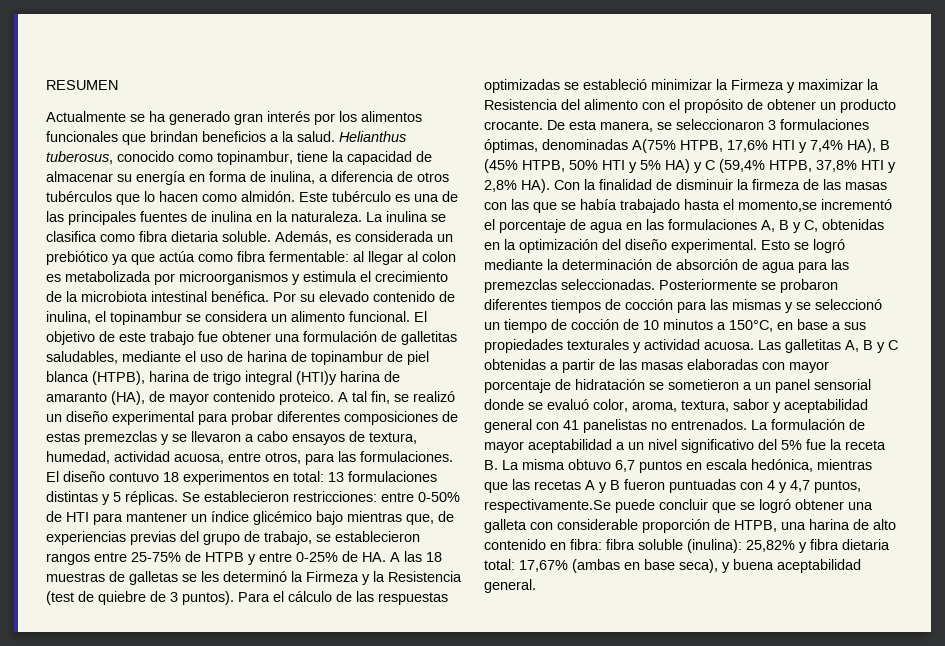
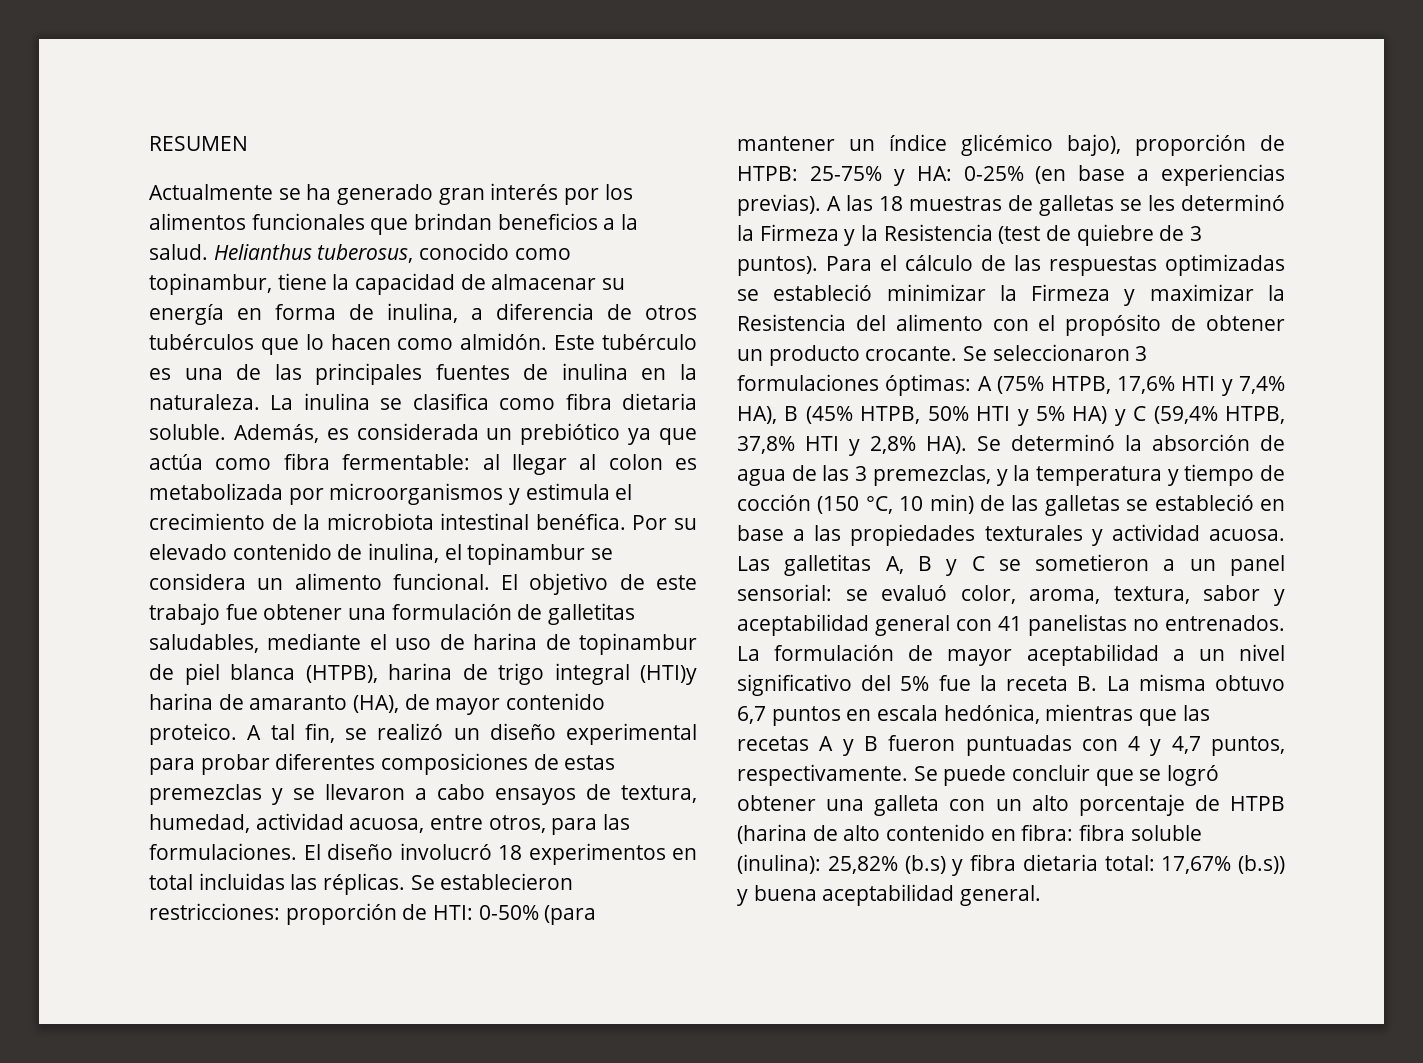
- El diseño contuvo 18 experimentos en total: 13 formulaciones distintas y 5 réplicas. Se establecieron restricciones: entre 0-50% de HTI para mantener un índice glicémico bajo mientras que, de experiencias previas del grupo de trabajo, se establecieron rangos entre 25-75% de HTPB y entre 0-25% de HA. A las 18 muestras de galletas se les determinó la Firmeza y la Resistencia (test de quiebre de 3 puntos).
+ El diseño involucró 18 experimentos en total incluidas las réplicas. Se establecieron restricciones: proporción de HTI: 0-50% (para mantener un índice glicémico bajo), proporción de HTPB: 25-75% y HA: 0-25% (en base a experiencias previas). A las 18 muestras de galletas se les determinó la Firmeza y la Resistencia (test de quiebre de 3 puntos).
- De esta manera, se seleccionaron 3 formulaciones óptimas, denominadas A(75% HTPB, 17,6% HTI y 7,4% HA), B (45% HTPB, 50% HTI y 5% HA) y C (59,4% HTPB, 37,8% HTI y 2,8% HA). Con la finalidad de disminuir la firmeza de las masas con las que se había trabajado hasta el momento,se incrementó el porcentaje de agua en las formulaciones A, B y C, obtenidas en la optimización del diseño experimental. Esto se logró mediante la determinación de absorción de agua para las premezclas seleccionadas. Posteriormente se probaron diferentes tiempos de cocción para las mismas y se seleccionó un tiempo de cocción de 10 minutos a 150°C, en base a sus propiedades texturales y actividad acuosa.
+ Se seleccionaron 3 formulaciones óptimas: A (75% HTPB, 17,6% HTI y 7,4% HA), B (45% HTPB, 50% HTI y 5% HA) y C (59,4% HTPB, 37,8% HTI y 2,8% HA). Se determinó la absorción de agua de las 3 premezclas, y la temperatura y tiempo de cocción (150 °C, 10 min) de las galletas se estableció en base a las propiedades texturales y actividad acuosa.
- Las galletitas A, B y C obtenidas a partir de las masas elaboradas con mayor porcentaje de hidratación se sometieron a un panel sensorial donde se evaluó color, aroma, textura, sabor y aceptabilidad general con 41 panelistas no entrenados.
+ Las galletitas A, B y C se sometieron a un panel sensorial: se evaluó color, aroma, textura, sabor y aceptabilidad general con 41 panelistas no entrenados.
- La formulación de mayor aceptabilidad a un nivel significativo del 5% fue la receta B. La misma obtuvo 6,7 puntos en escala hedónica, mientras que las recetas A y B fueron puntuadas con 4 y 4,7 puntos, respectivamente.Se puede concluir que se logró obtener una galleta con considerable proporción de HTPB, una harina de alto contenido en fibra:
+ La formulación de mayor aceptabilidad a un nivel significativo del 5% fue la receta B. La misma obtuvo 6,7 puntos en escala hedónica, mientras que las recetas A y B fueron puntuadas con 4 y 4,7 puntos, respectivamente. Se puede concluir que se logró obtener una galleta con un alto porcentaje de HTPB (harina de alto contenido en fibra:
- 25,82% y fibra dietaria total:
+ 25,82% (b.s) y fibra dietaria total:
- 17,67% (ambas en base seca), y buena aceptabilidad general.
+ 17,67% (b.s)) y buena aceptabilidad general.

